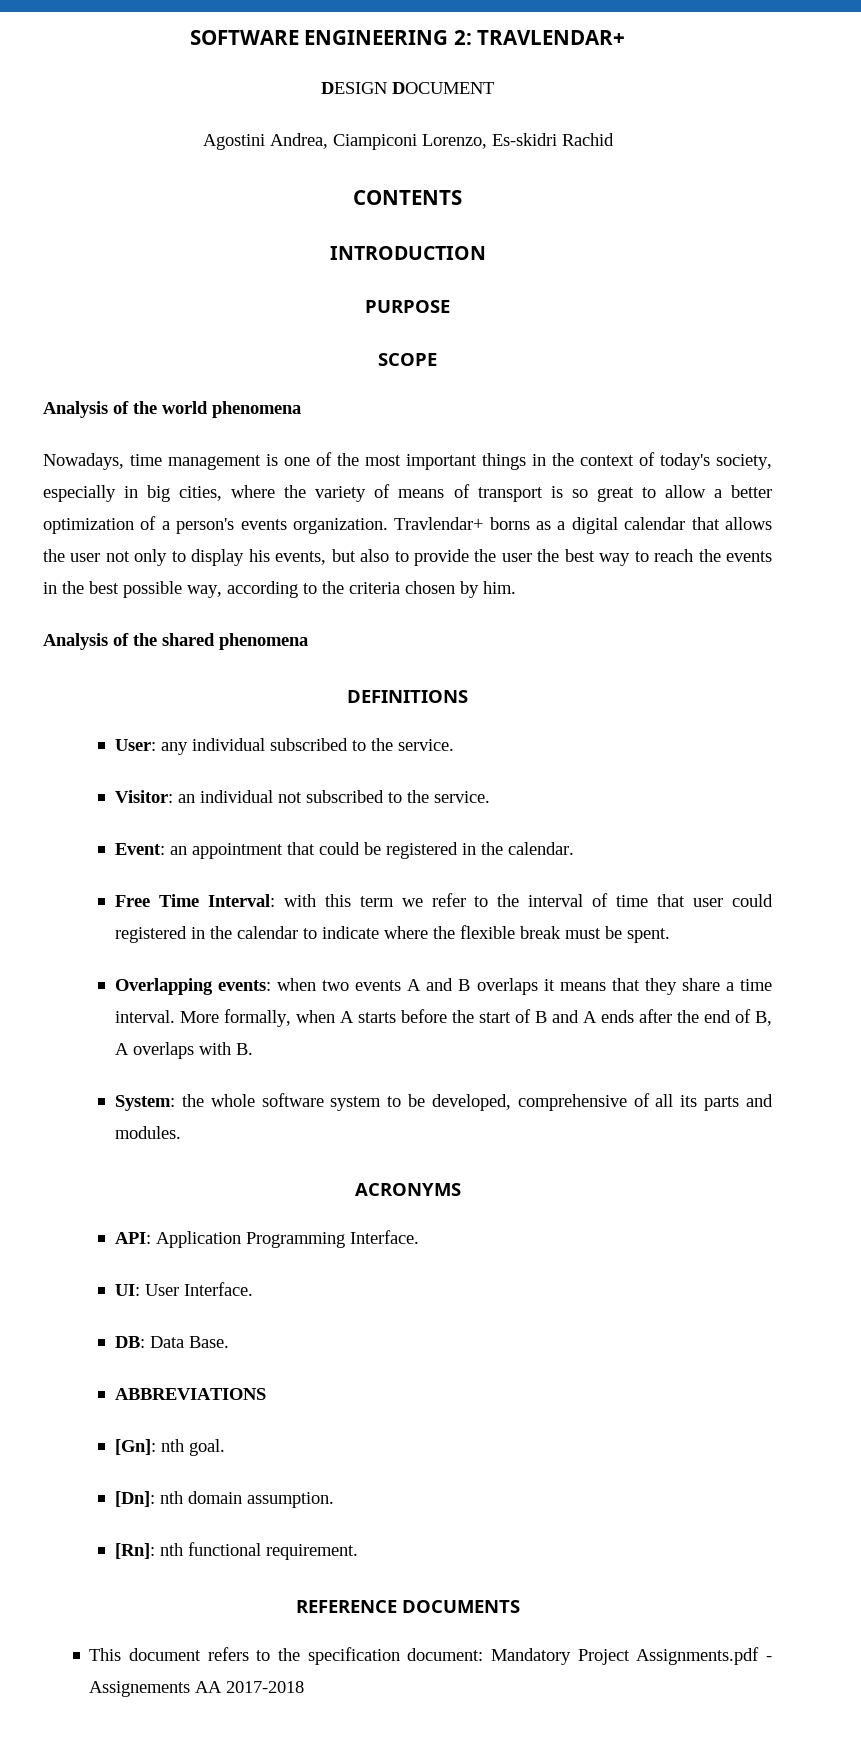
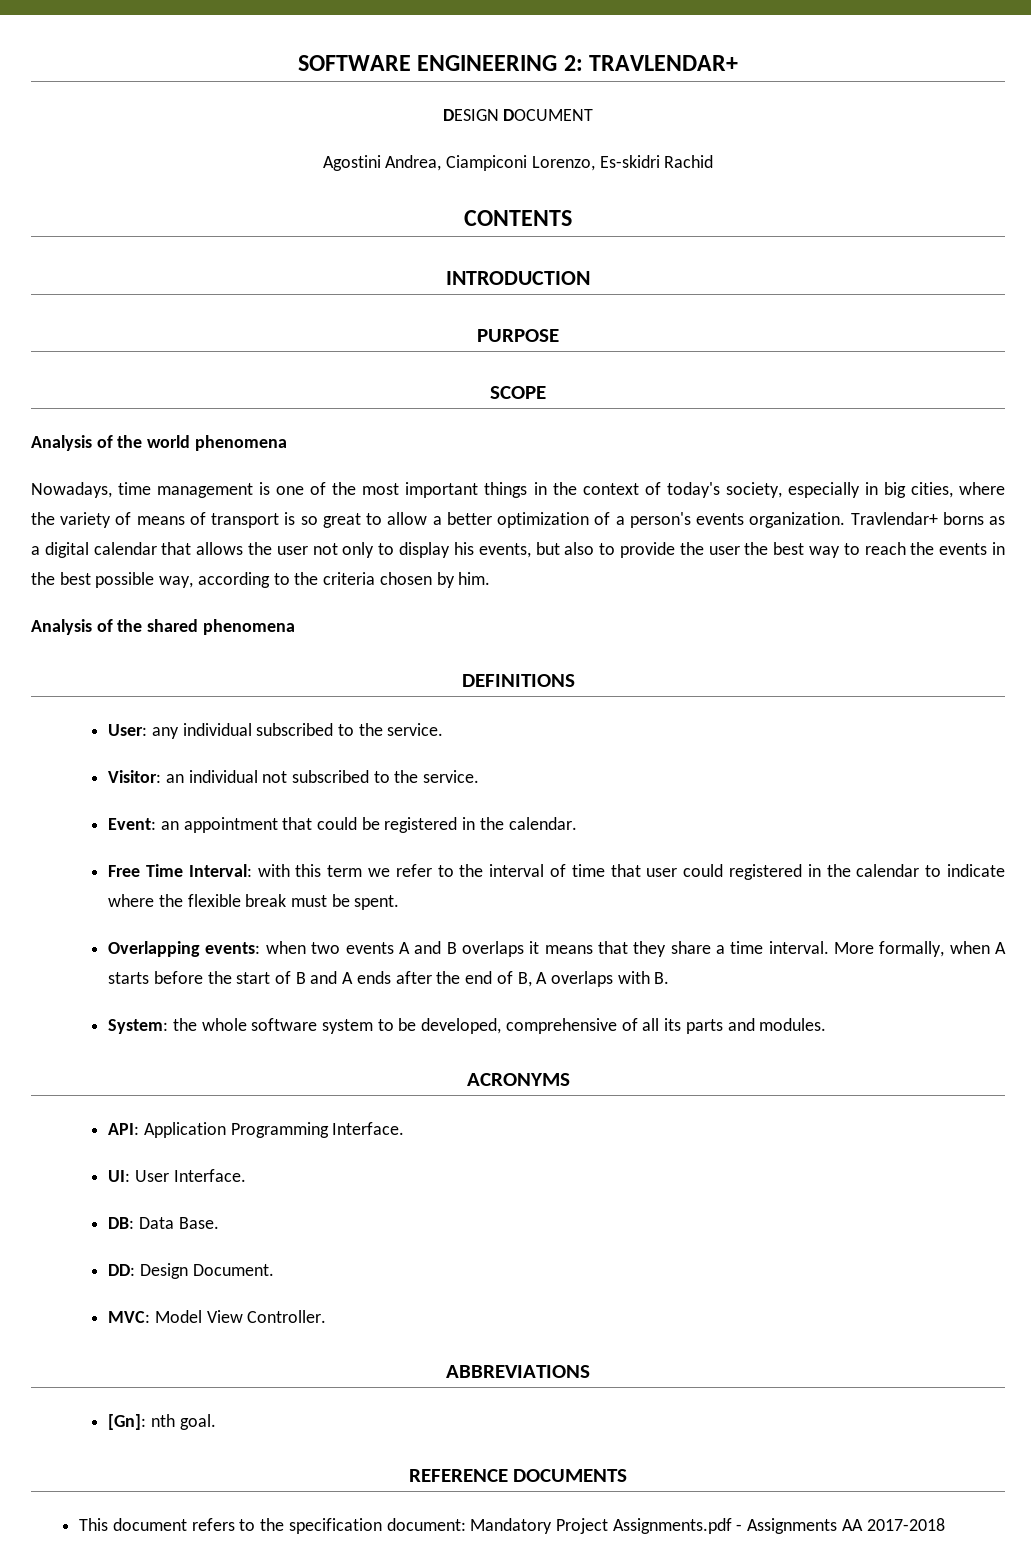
+ DD: Design Document.
+ MVC: Model View Controller.
  ABBREVIATIONS
  [Gn]: nth goal.
- [Dn]: nth domain assumption.
- [Rn]: nth functional requirement.
- This document refers to the specification document: Mandatory Project Assignments.pdf - Assignements AA 2017-2018
+ This document refers to the specification document: Mandatory Project Assignments.pdf - Assignments AA 2017-2018

